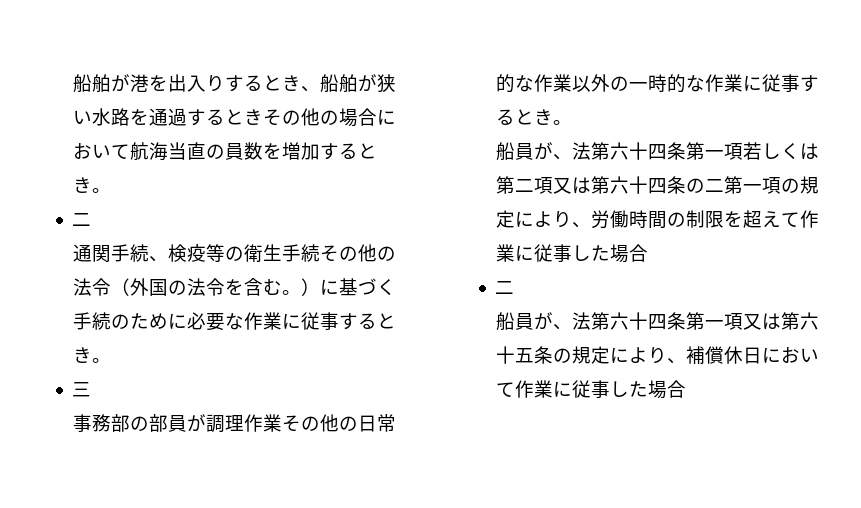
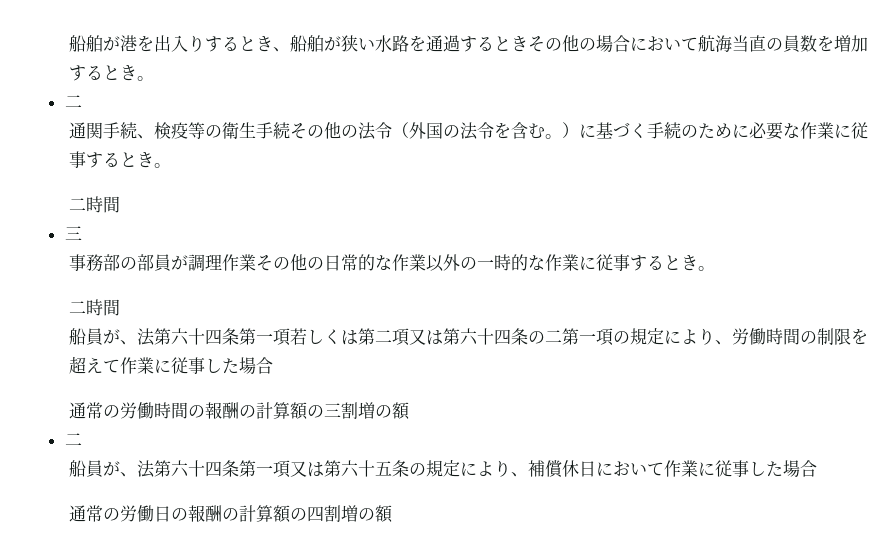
  通関手続、検疫等の衛生手続その他の法令（外国の法令を含む。）に基づく手続のために必要な作業に従事するとき。
+ 二時間
  事務部の部員が調理作業その他の日常的な作業以外の一時的な作業に従事するとき。
+ 二時間
+ 通常の労働時間の報酬の計算額の三割増の額
+ 通常の労働日の報酬の計算額の四割増の額

